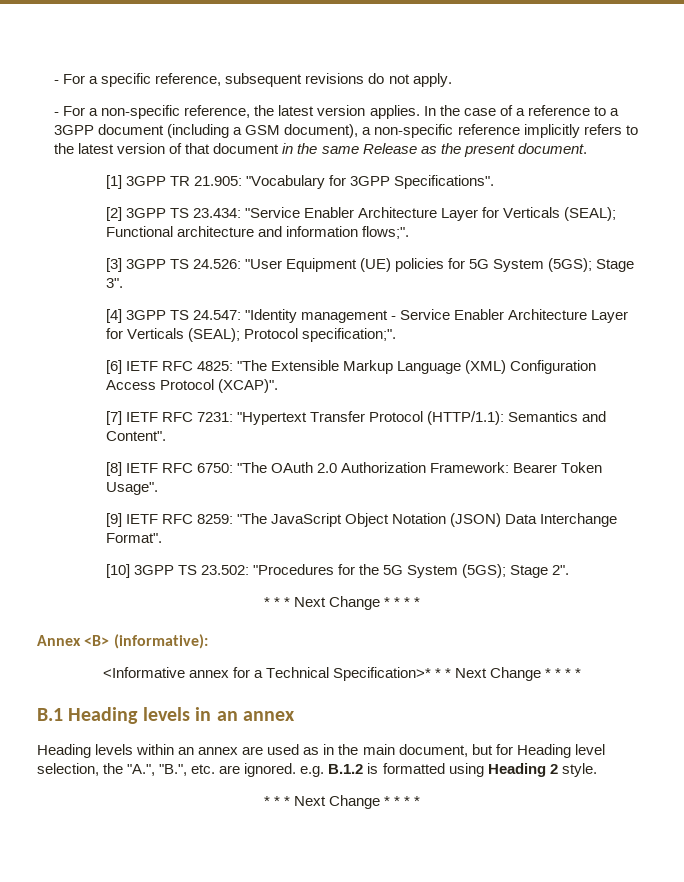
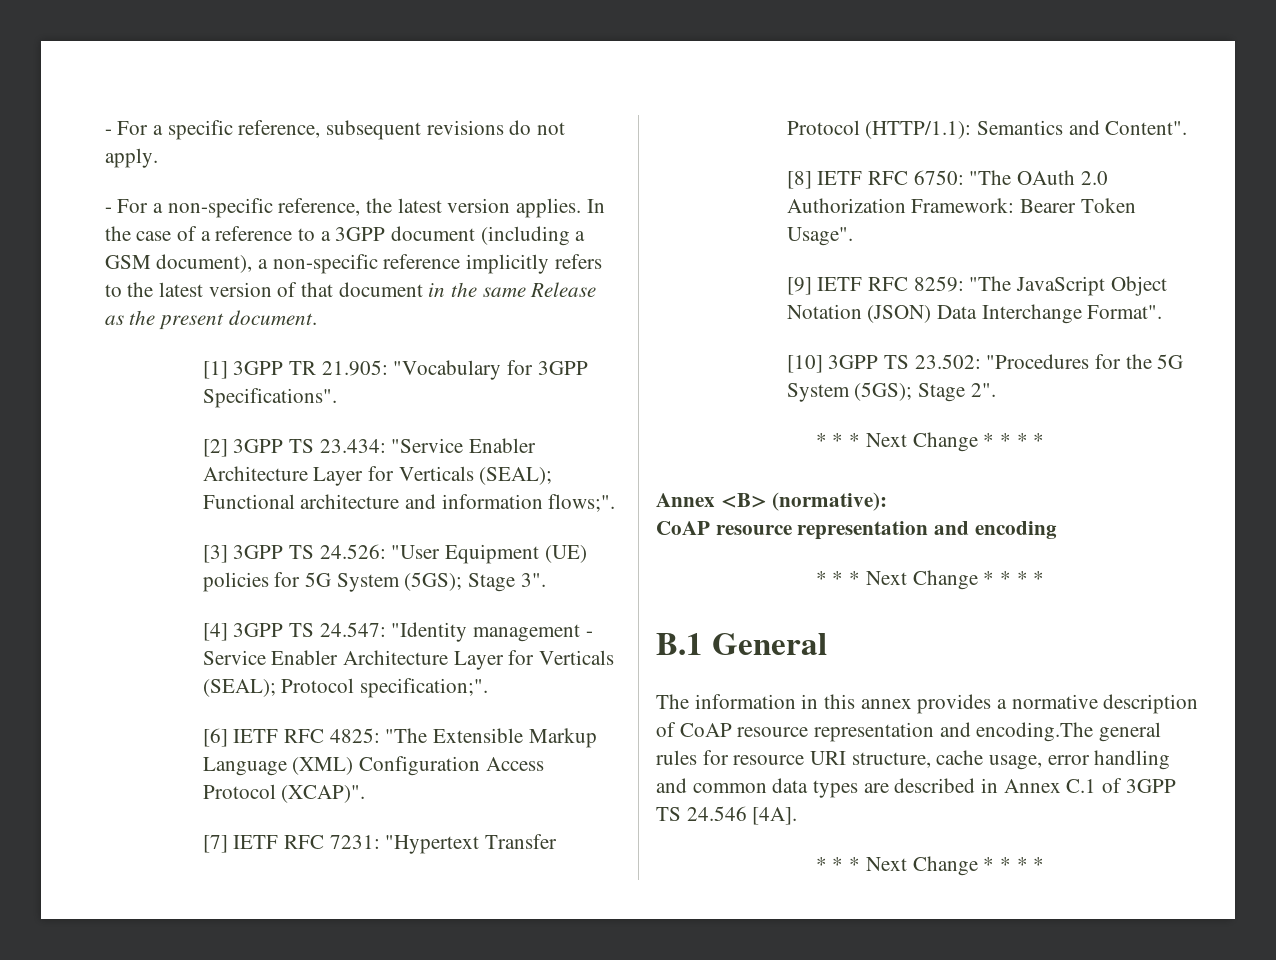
- Annex <B> (informative):
- <Informative annex for a Technical Specification>* * * Next Change * * * *
+ Annex <B> (normative):
+ CoAP resource representation and encoding
+ * * * Next Change * * * *
- B.1 Heading levels in an annex
- Heading levels within an annex are used as in the main document, but for Heading level selection, the "A.", "B.", etc. are ignored. e.g. B.1.2 is formatted using Heading 2 style.
+ B.1 General
+ The information in this annex provides a normative description of CoAP resource representation and encoding.The general rules for resource URI structure, cache usage, error handling and common data types are described in Annex C.1 of 3GPP TS 24.546 [4A].

